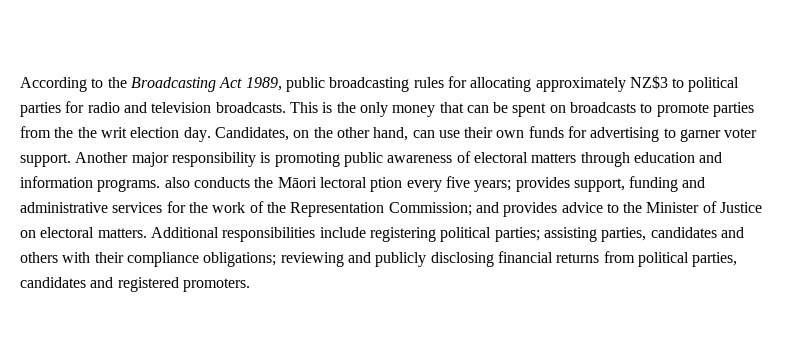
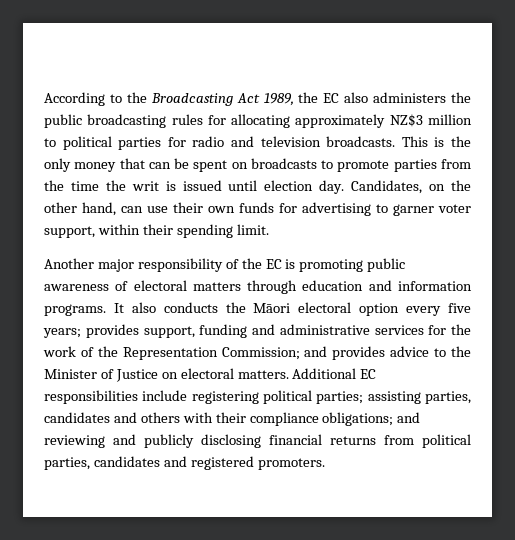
- According to the Broadcasting Act 1989, public broadcasting rules for allocating approximately NZ$3 to political parties for radio and television broadcasts.
+ According to the Broadcasting Act 1989, the EC also administers the public broadcasting rules for allocating approximately NZ$3 million to political parties for radio and television broadcasts.
- This is the only money that can be spent on broadcasts to promote parties from the the writ election day.
+ This is the only money that can be spent on broadcasts to promote parties from the time the writ is issued until election day.
- Candidates, on the other hand, can use their own funds for advertising to garner voter support. Another major responsibility is promoting public awareness of electoral matters through education and information programs. also conducts the Māori lectoral ption every five years; provides support, funding and administrative services for the work of the Representation Commission; and provides advice to the Minister of Justice on electoral matters.
+ Candidates, on the other hand, can use their own funds for advertising to garner voter support, within their spending limit.
+ Another major responsibility of the EC is promoting public awareness of electoral matters through education and information programs. It also conducts the Māori electoral option every five years; provides support, funding and administrative services for the work of the Representation Commission; and provides advice to the Minister of Justice on electoral matters.
- Additional responsibilities include registering political parties; assisting parties, candidates and others with their compliance obligations; reviewing and publicly disclosing financial returns from political parties, candidates and registered promoters.
+ Additional EC responsibilities include registering political parties; assisting parties, candidates and others with their compliance obligations; and reviewing and publicly disclosing financial returns from political parties, candidates and registered promoters.

